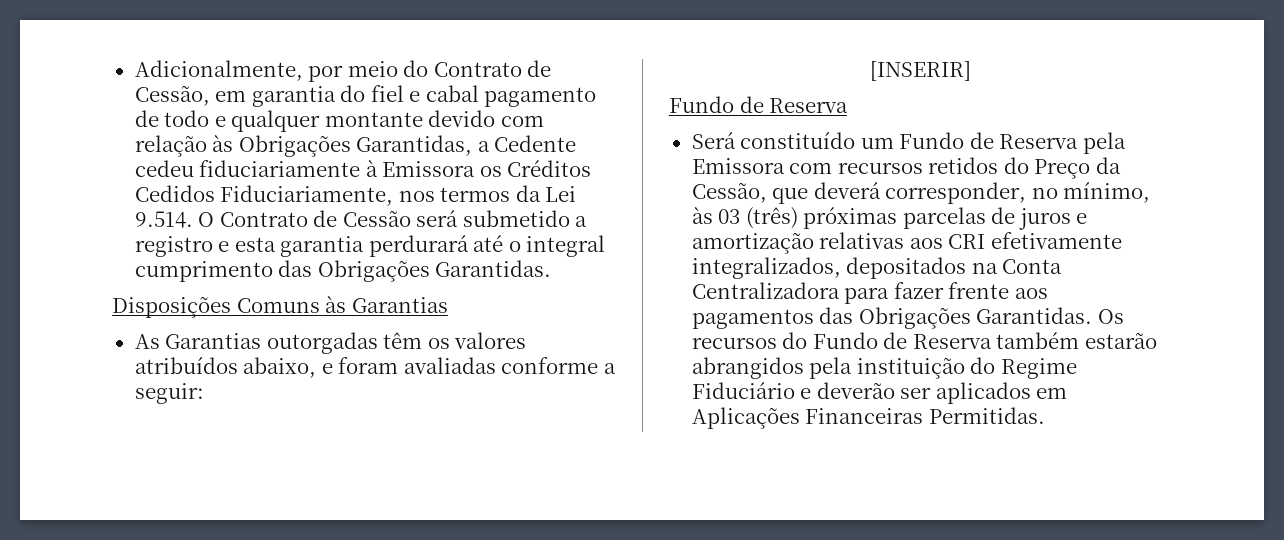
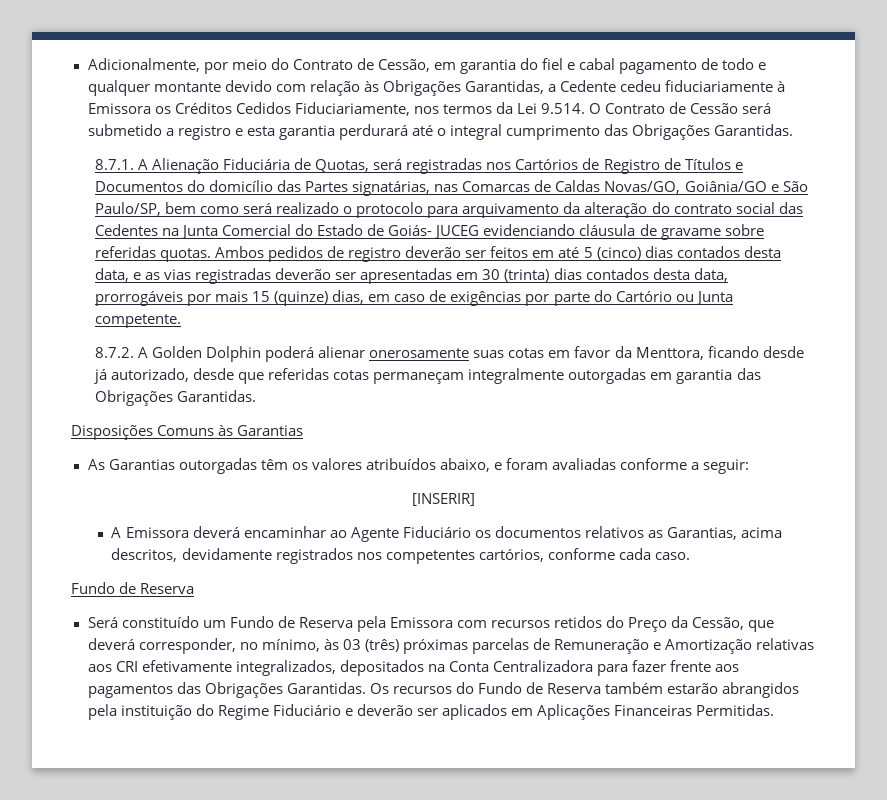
+ 8.7.1. A Alienação Fiduciária de Quotas, será registradas nos Cartórios de Registro de Títulos e Documentos do domicílio das Partes signatárias, nas Comarcas de Caldas Novas/GO, Goiânia/GO e São Paulo/SP, bem como será realizado o protocolo para arquivamento da alteração do contrato social das Cedentes na Junta Comercial do Estado de Goiás- JUCEG evidenciando cláusula de gravame sobre referidas quotas. Ambos pedidos de registro deverão ser feitos em até 5 (cinco) dias contados desta data, e as vias registradas deverão ser apresentadas em 30 (trinta) dias contados desta data, prorrogáveis por mais 15 (quinze) dias, em caso de exigências por parte do Cartório ou Junta competente.
+ 8.7.2. A Golden Dolphin poderá alienar onerosamente suas cotas em favor da Menttora, ficando desde já autorizado, desde que referidas cotas permaneçam integralmente outorgadas em garantia das Obrigações Garantidas.
+ A Emissora deverá encaminhar ao Agente Fiduciário os documentos relativos as Garantias, acima descritos, devidamente registrados nos competentes cartórios, conforme cada caso.
- Será constituído um Fundo de Reserva pela Emissora com recursos retidos do Preço da Cessão, que deverá corresponder, no mínimo, às 03 (três) próximas parcelas de juros e amortização relativas aos CRI efetivamente integralizados, depositados na Conta Centralizadora para fazer frente aos pagamentos das Obrigações Garantidas.
+ Será constituído um Fundo de Reserva pela Emissora com recursos retidos do Preço da Cessão, que deverá corresponder, no mínimo, às 03 (três) próximas parcelas de Remuneração e Amortização relativas aos CRI efetivamente integralizados, depositados na Conta Centralizadora para fazer frente aos pagamentos das Obrigações Garantidas.

